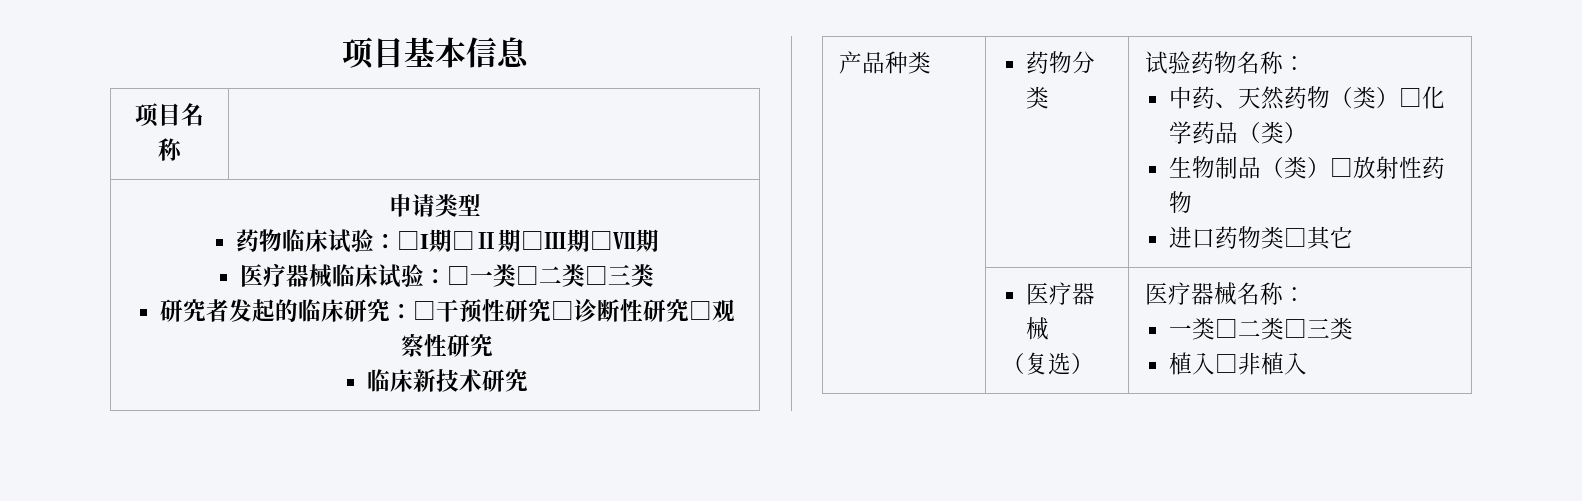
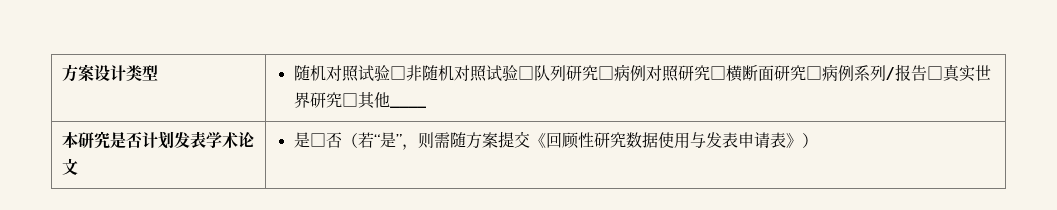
- 项目基本信息
- 项目名称 |
- 申请类型
- 药物临床试验：□I期□Ⅱ期□Ⅲ期□Ⅶ期
- 医疗器械临床试验：□一类□二类□三类
- 研究者发起的临床研究：□干预性研究□诊断性研究□观察性研究
- 临床新技术研究
- 产品种类 | 药物分类 | 试验药物名称：
- 中药、天然药物（类）□化学药品（类）
- 生物制品（类）□放射性药物
- 进口药物类□其它
- | 医疗器械
- （复选） | 医疗器械名称：
- 一类□二类□三类
- 植入□非植入
+ 方案设计类型 | 随机对照试验□非随机对照试验□队列研究□病例对照研究□横断面研究□病例系列/报告□真实世界研究□其他____
+ 本研究是否计划发表学术论文 | 是□否（若“是”，则需随方案提交《回顾性研究数据使用与发表申请表》）

